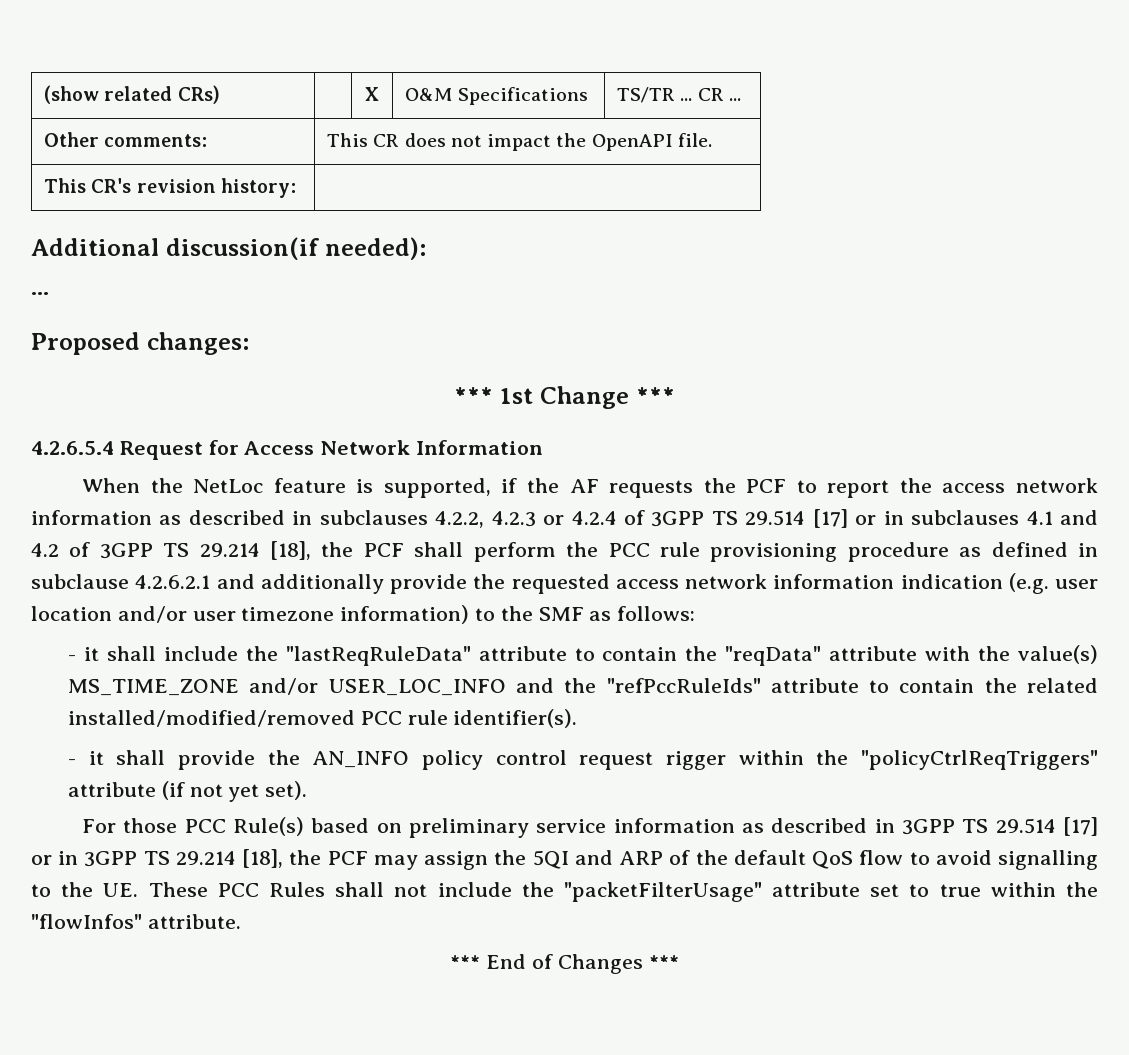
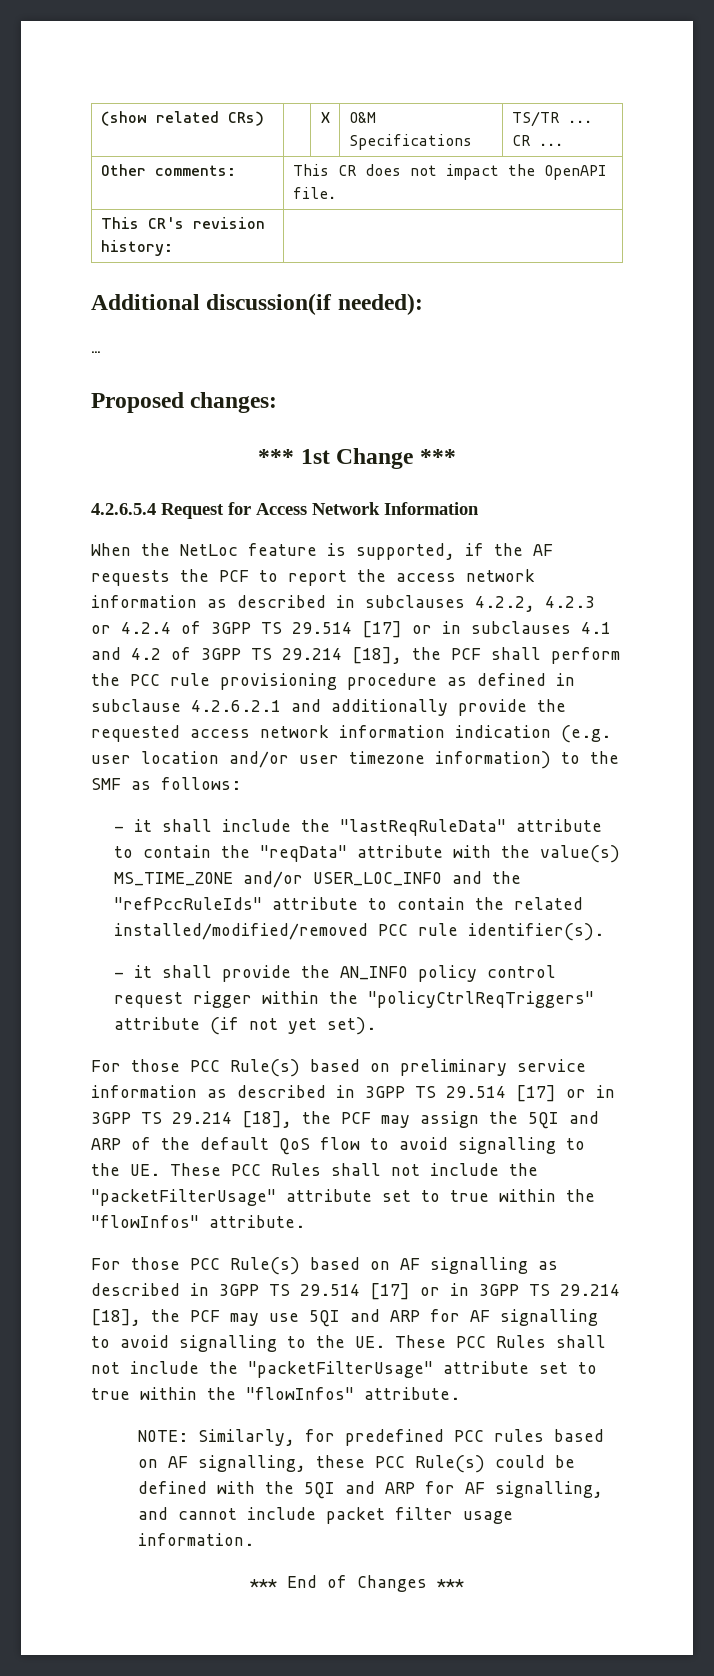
+ For those PCC Rule(s) based on AF signalling as described in 3GPP TS 29.514 [17] or in 3GPP TS 29.214 [18], the PCF may use 5QI and ARP for AF signalling to avoid signalling to the UE. These PCC Rules shall not include the "packetFilterUsage" attribute set to true within the "flowInfos" attribute.
+ NOTE: Similarly, for predefined PCC rules based on AF signalling, these PCC Rule(s) could be defined with the 5QI and ARP for AF signalling, and cannot include packet filter usage information.

